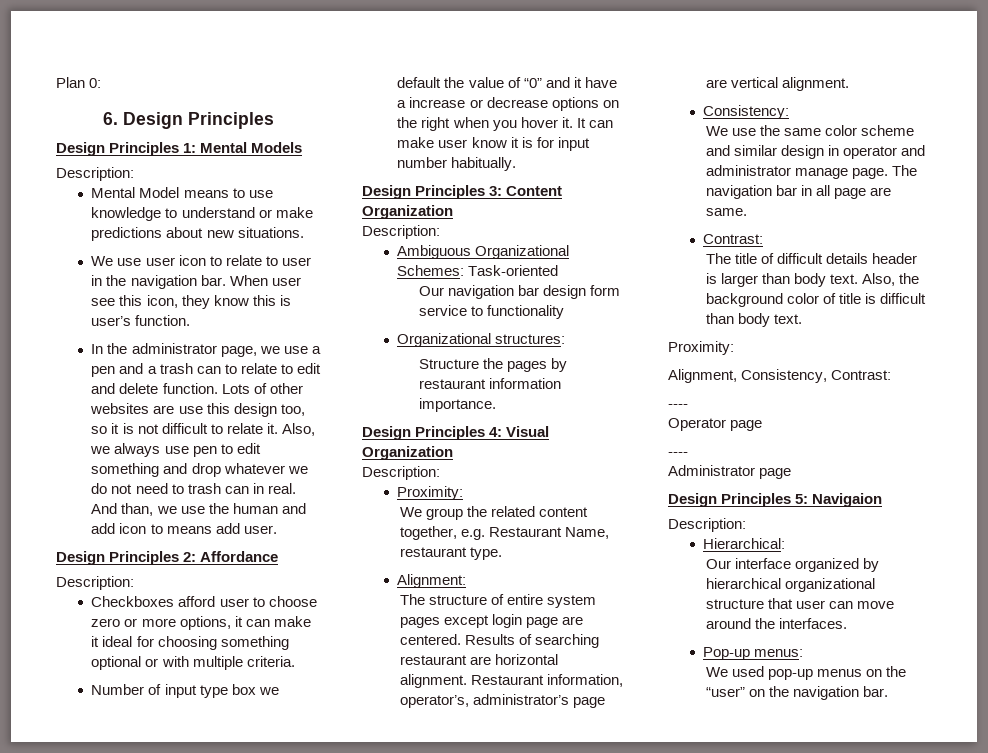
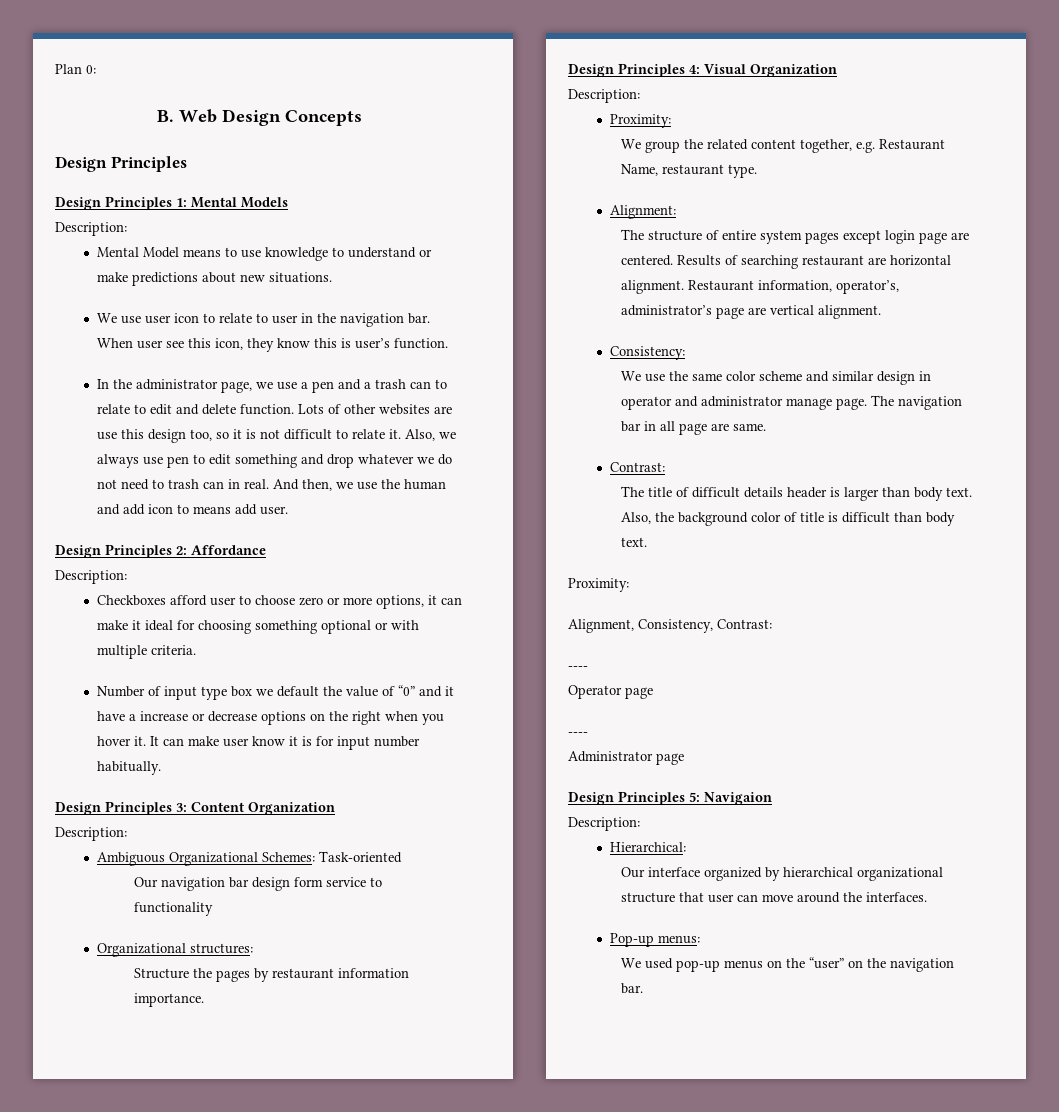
- 6. Design Principles
+ B. Web Design Concepts
+ Design Principles
- And than, we use the human and add icon to means add user.
+ And then, we use the human and add icon to means add user.

